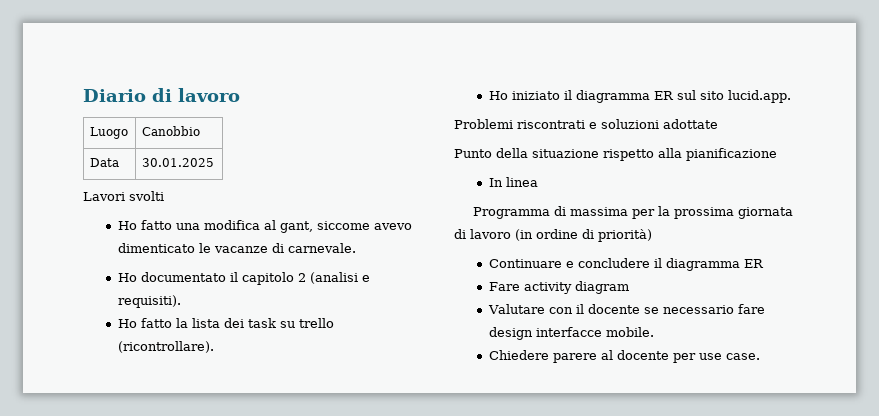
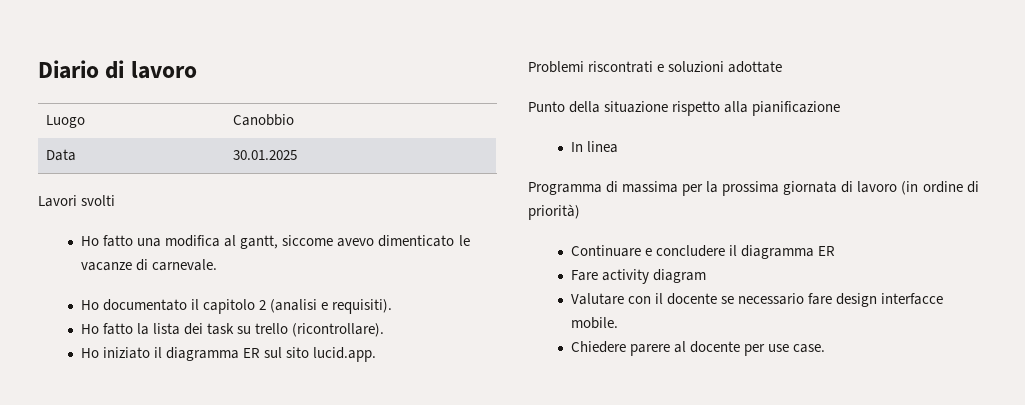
- Ho fatto una modifica al gant, siccome avevo dimenticato le vacanze di carnevale.
+ Ho fatto una modifica al gantt, siccome avevo dimenticato le vacanze di carnevale.

